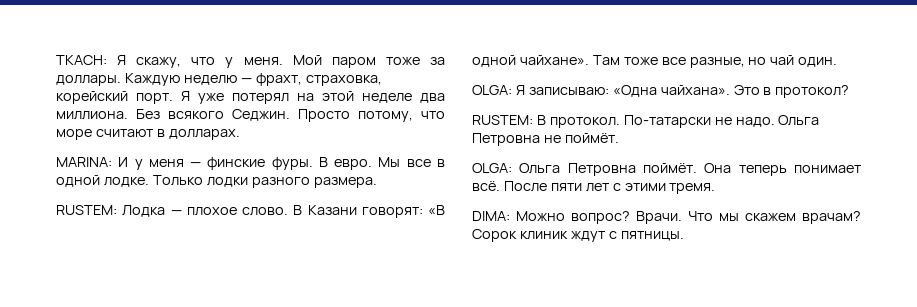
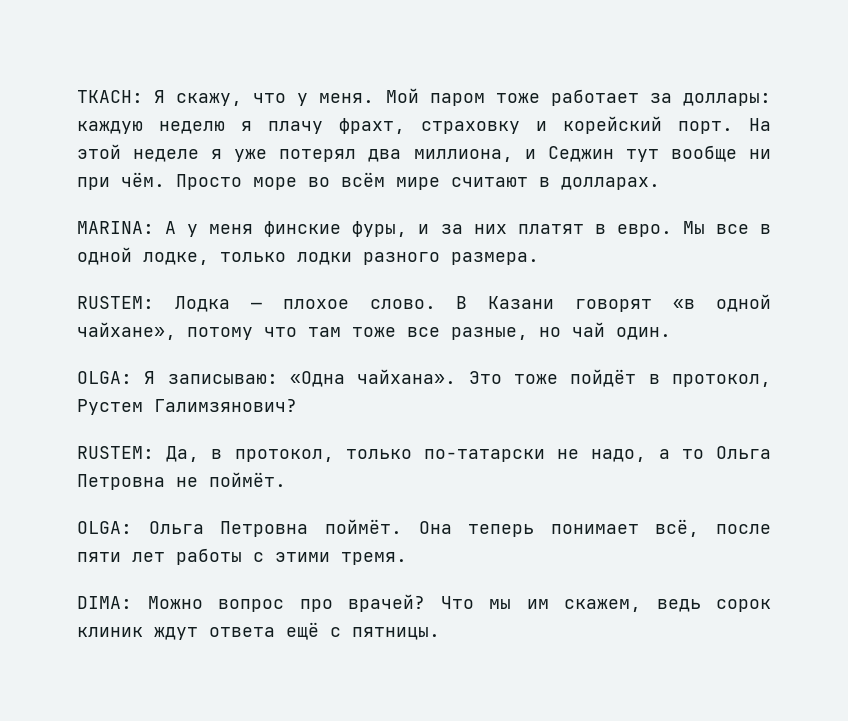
- Мой паром тоже за доллары. Каждую неделю — фрахт, страховка, корейский порт. Я уже потерял на этой неделе два миллиона. Без всякого Седжин. Просто потому, что море считают в долларах.
+ Мой паром тоже работает за доллары: каждую неделю я плачу фрахт, страховку и корейский порт. На этой неделе я уже потерял два миллиона, и Седжин тут вообще ни при чём. Просто море во всём мире считают в долларах.
- MARINA: И у меня — финские фуры. В евро.
+ MARINA: А у меня финские фуры, и за них платят в евро.
- Мы все в одной лодке. Только лодки разного размера.
+ Мы все в одной лодке, только лодки разного размера.
- В Казани говорят: «В одной чайхане». Там тоже все разные, но чай один.
+ В Казани говорят «в одной чайхане», потому что там тоже все разные, но чай один.
- Это в протокол?
- RUSTEM: В протокол. По-татарски не надо. Ольга Петровна не поймёт.
+ Это тоже пойдёт в протокол, Рустем Галимзянович?
+ RUSTEM: Да, в протокол, только по-татарски не надо, а то Ольга Петровна не поймёт.
- Она теперь понимает всё. После пяти лет с этими тремя.
+ Она теперь понимает всё, после пяти лет работы с этими тремя.
- DIMA: Можно вопрос? Врачи. Что мы скажем врачам? Сорок клиник ждут с пятницы.
+ DIMA: Можно вопрос про врачей? Что мы им скажем, ведь сорок клиник ждут ответа ещё с пятницы.

